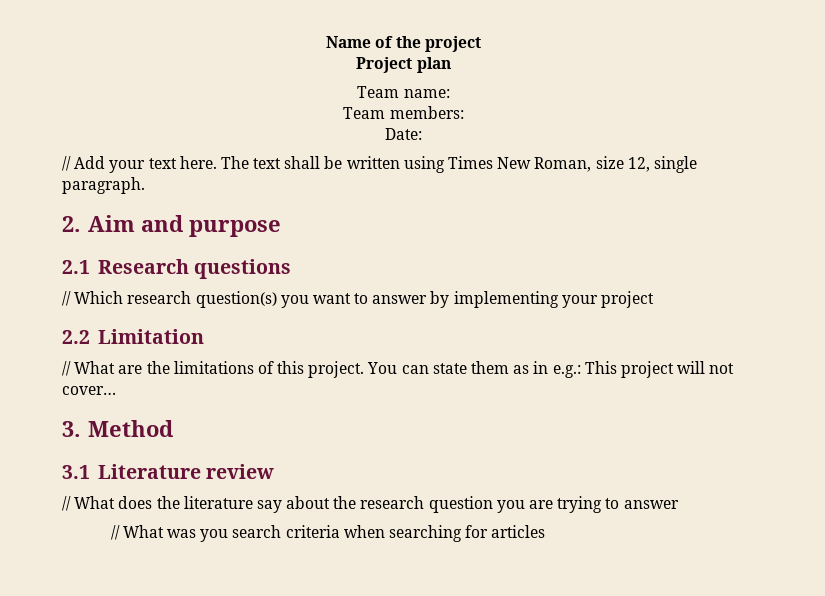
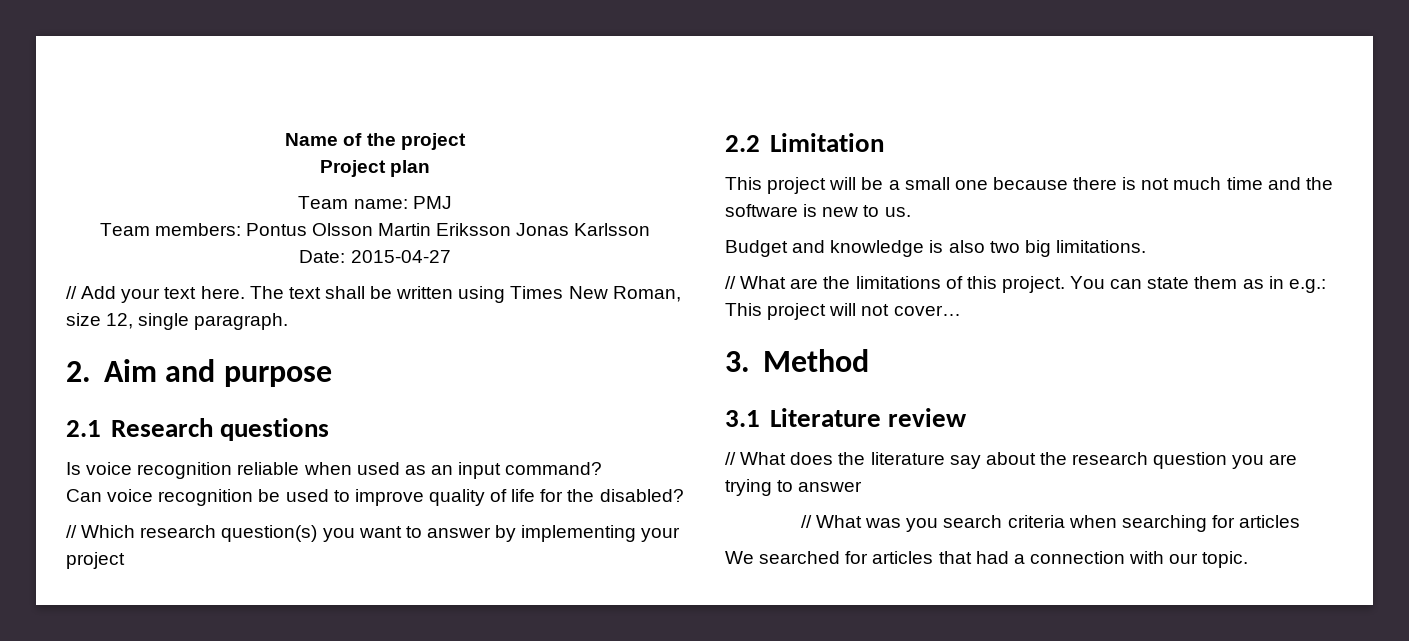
- Team name:
+ Team name: PMJ
- Team members:
+ Team members: Pontus Olsson Martin Eriksson Jonas Karlsson
- Date:
+ Date: 2015-04-27
+ Is voice recognition reliable when used as an input command?
+ Can voice recognition be used to improve quality of life for the disabled?
+ This project will be a small one because there is not much time and the software is new to us.
+ Budget and knowledge is also two big limitations.
+ We searched for articles that had a connection with our topic.

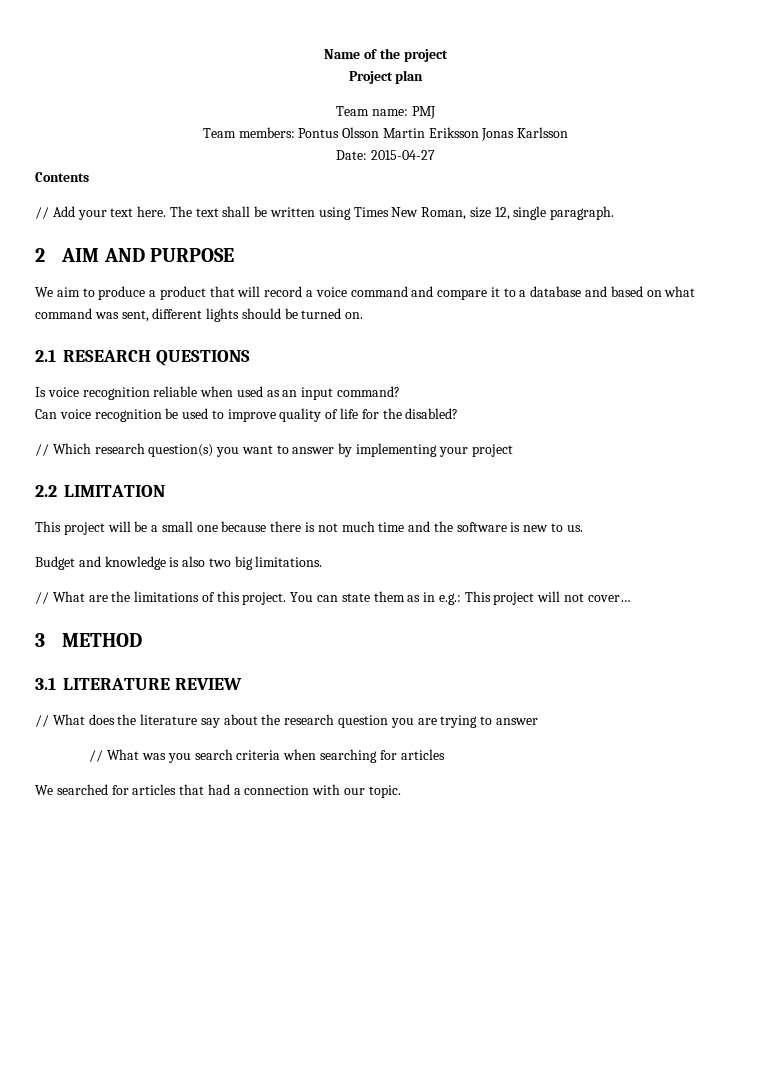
+ Contents
- 2. Aim and purpose
+ 2 AIM AND PURPOSE
+ We aim to produce a product that will record a voice command and compare it to a database and based on what command was sent, different lights should be turned on.
- 2.1 Research questions
+ 2.1 RESEARCH QUESTIONS
- 2.2 Limitation
+ 2.2 LIMITATION
- 3. Method
+ 3 METHOD
- 3.1 Literature review
+ 3.1 LITERATURE REVIEW

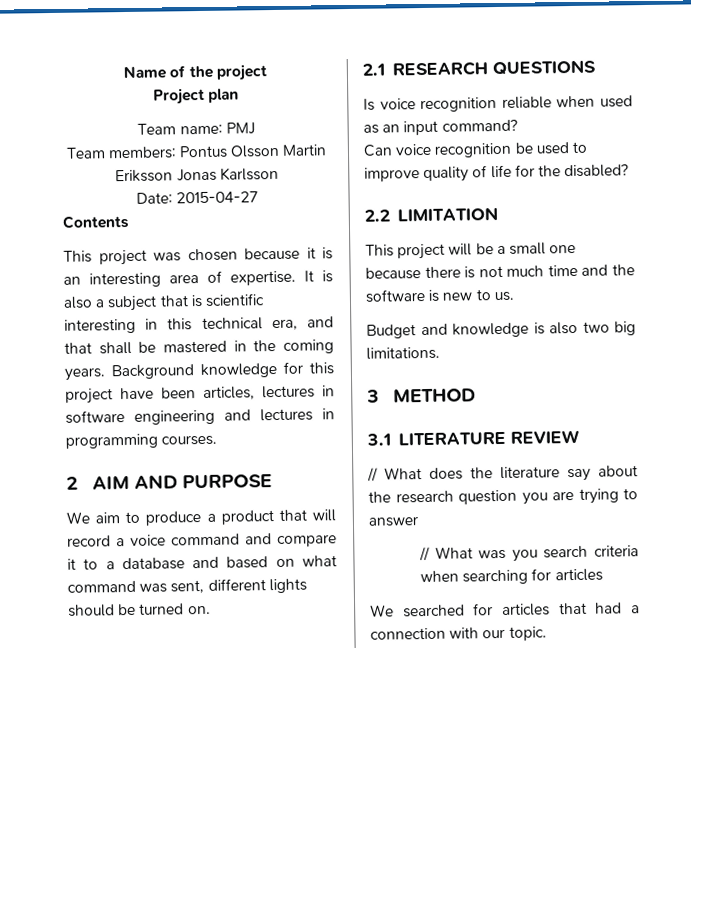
- // Add your text here. The text shall be written using Times New Roman, size 12, single paragraph.
+ This project was chosen because it is an interesting area of expertise. It is also a subject that is scientific interesting in this technical era, and that shall be mastered in the coming years. Background knowledge for this project have been articles, lectures in software engineering and lectures in programming courses.
- // Which research question(s) you want to answer by implementing your project
- // What are the limitations of this project. You can state them as in e.g.: This project will not cover…

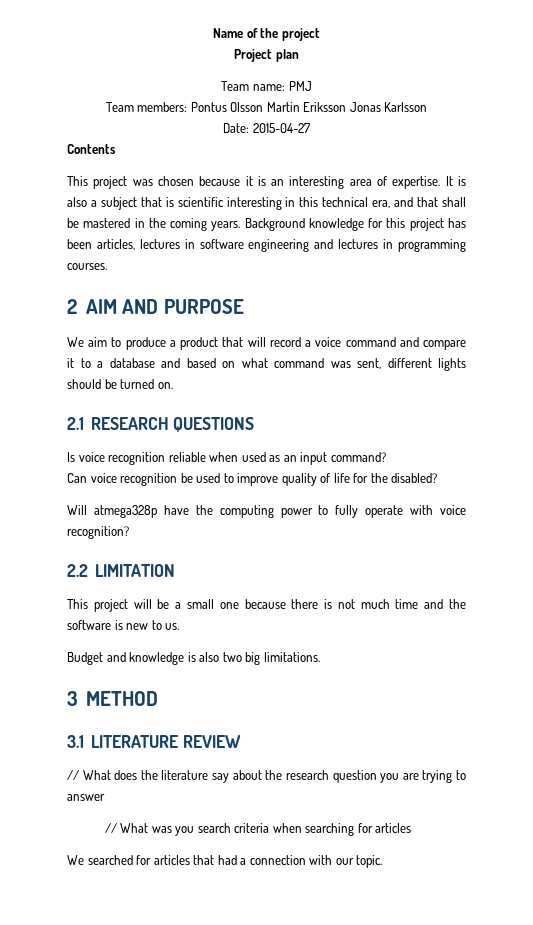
- Background knowledge for this project have been articles, lectures in software engineering and lectures in programming courses.
+ Background knowledge for this project has been articles, lectures in software engineering and lectures in programming courses.
+ Will atmega328p have the computing power to fully operate with voice recognition?

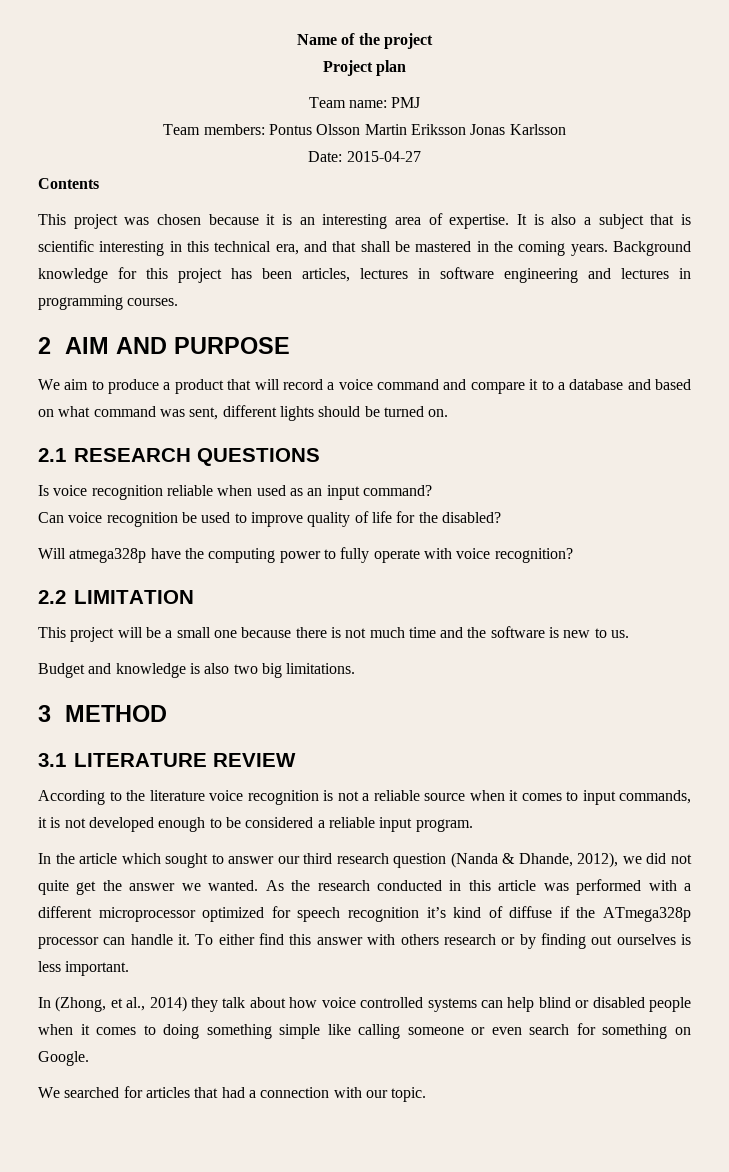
- // What does the literature say about the research question you are trying to answer
- // What was you search criteria when searching for articles
+ According to the literature voice recognition is not a reliable source when it comes to input commands, it is not developed enough to be considered a reliable input program.
+ In the article which sought to answer our third research question (Nanda & Dhande, 2012), we did not quite get the answer we wanted. As the research conducted in this article was performed with a different microprocessor optimized for speech recognition it’s kind of diffuse if the ATmega328p processor can handle it. To either find this answer with others research or by finding out ourselves is less important.
+ In (Zhong, et al., 2014) they talk about how voice controlled systems can help blind or disabled people when it comes to doing something simple like calling someone or even search for something on Google.

